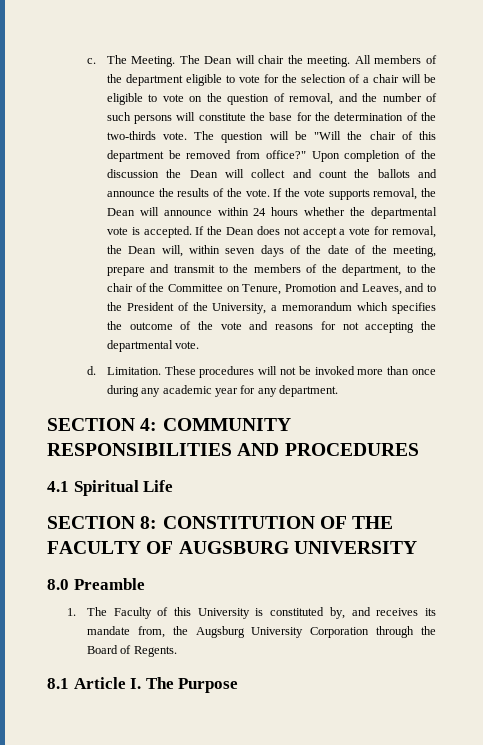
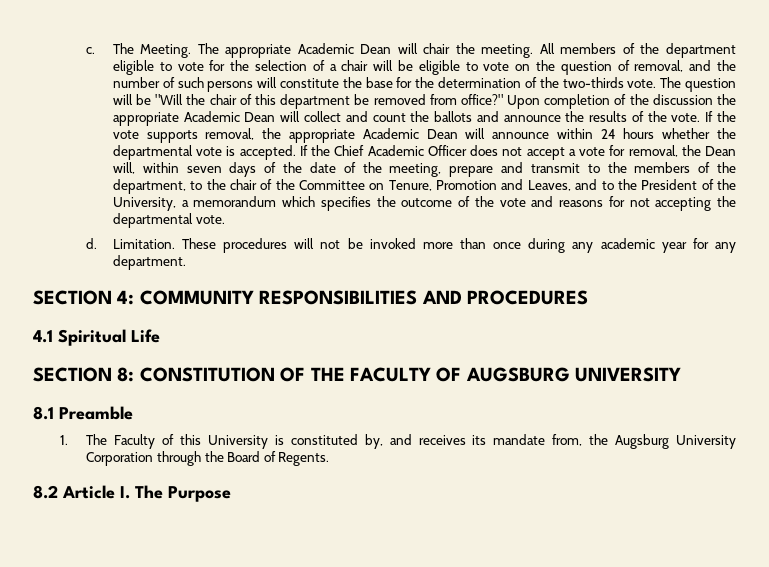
- The Dean will chair the meeting.
+ The appropriate Academic Dean will chair the meeting.
- Upon completion of the discussion the Dean will collect and count the ballots and announce the results of the vote.
+ Upon completion of the discussion the appropriate Academic Dean will collect and count the ballots and announce the results of the vote.
- If the vote supports removal, the Dean will announce within 24 hours whether the departmental vote is accepted.
+ If the vote supports removal, the appropriate Academic Dean will announce within 24 hours whether the departmental vote is accepted.
- If the Dean does not accept a vote for removal, the Dean will, within seven days of the date of the meeting, prepare and transmit to the members of the department, to the chair of the Committee on Tenure, Promotion and Leaves, and to the President of the University, a memorandum which specifies the outcome of the vote and reasons for not accepting the departmental vote.
+ If the Chief Academic Officer does not accept a vote for removal, the Dean will, within seven days of the date of the meeting, prepare and transmit to the members of the department, to the chair of the Committee on Tenure, Promotion and Leaves, and to the President of the University, a memorandum which specifies the outcome of the vote and reasons for not accepting the departmental vote.
- 8.0 Preamble
+ 8.1 Preamble
- 8.1 Article I. The Purpose
+ 8.2 Article I. The Purpose

